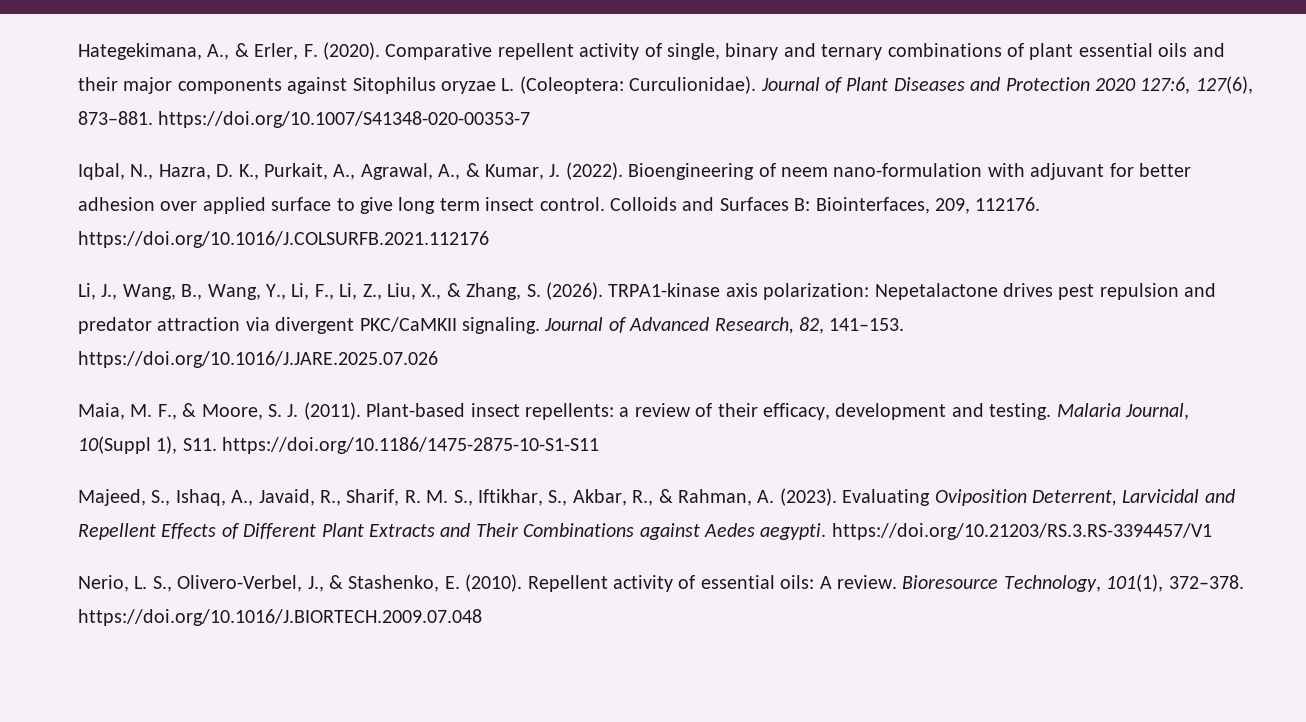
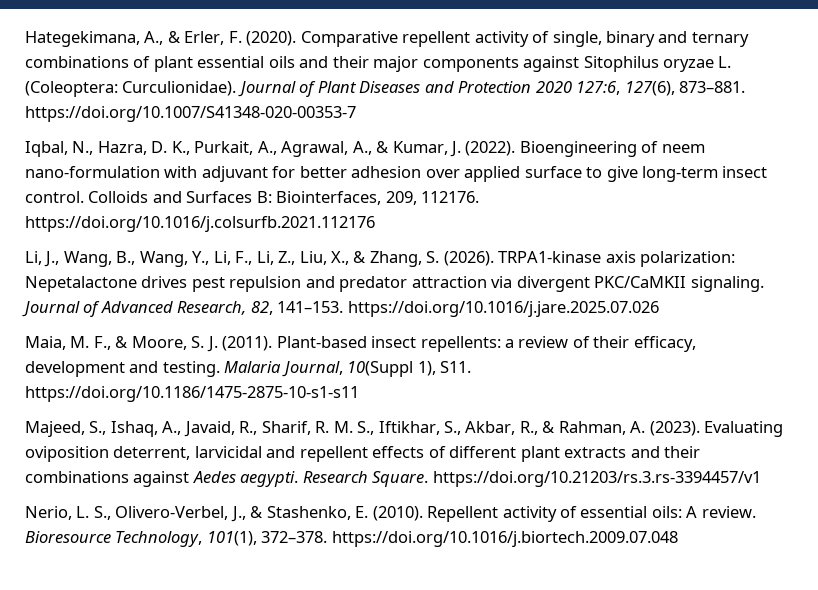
- Bioengineering of neem nano-formulation with adjuvant for better adhesion over applied surface to give long term insect control.
+ Bioengineering of neem nano-formulation with adjuvant for better adhesion over applied surface to give long-term insect control.
- Colloids and Surfaces B: Biointerfaces, 209, 112176. https://doi.org/10.1016/J.COLSURFB.2021.112176
+ Colloids and Surfaces B: Biointerfaces, 209, 112176. https://doi.org/10.1016/j.colsurfb.2021.112176
- Journal of Advanced Research, 82, 141–153. https://doi.org/10.1016/J.JARE.2025.07.026
+ Journal of Advanced Research, 82, 141–153. https://doi.org/10.1016/j.jare.2025.07.026
- Malaria Journal, 10(Suppl 1), S11. https://doi.org/10.1186/1475-2875-10-S1-S11
+ Malaria Journal, 10(Suppl 1), S11. https://doi.org/10.1186/1475-2875-10-s1-s11
- Evaluating Oviposition Deterrent, Larvicidal and Repellent Effects of Different Plant Extracts and Their Combinations against Aedes aegypti. https://doi.org/10.21203/RS.3.RS-3394457/V1
+ Evaluating oviposition deterrent, larvicidal and repellent effects of different plant extracts and their combinations against Aedes aegypti. Research Square. https://doi.org/10.21203/rs.3.rs-3394457/v1
- Bioresource Technology, 101(1), 372–378. https://doi.org/10.1016/J.BIORTECH.2009.07.048
+ Bioresource Technology, 101(1), 372–378. https://doi.org/10.1016/j.biortech.2009.07.048

